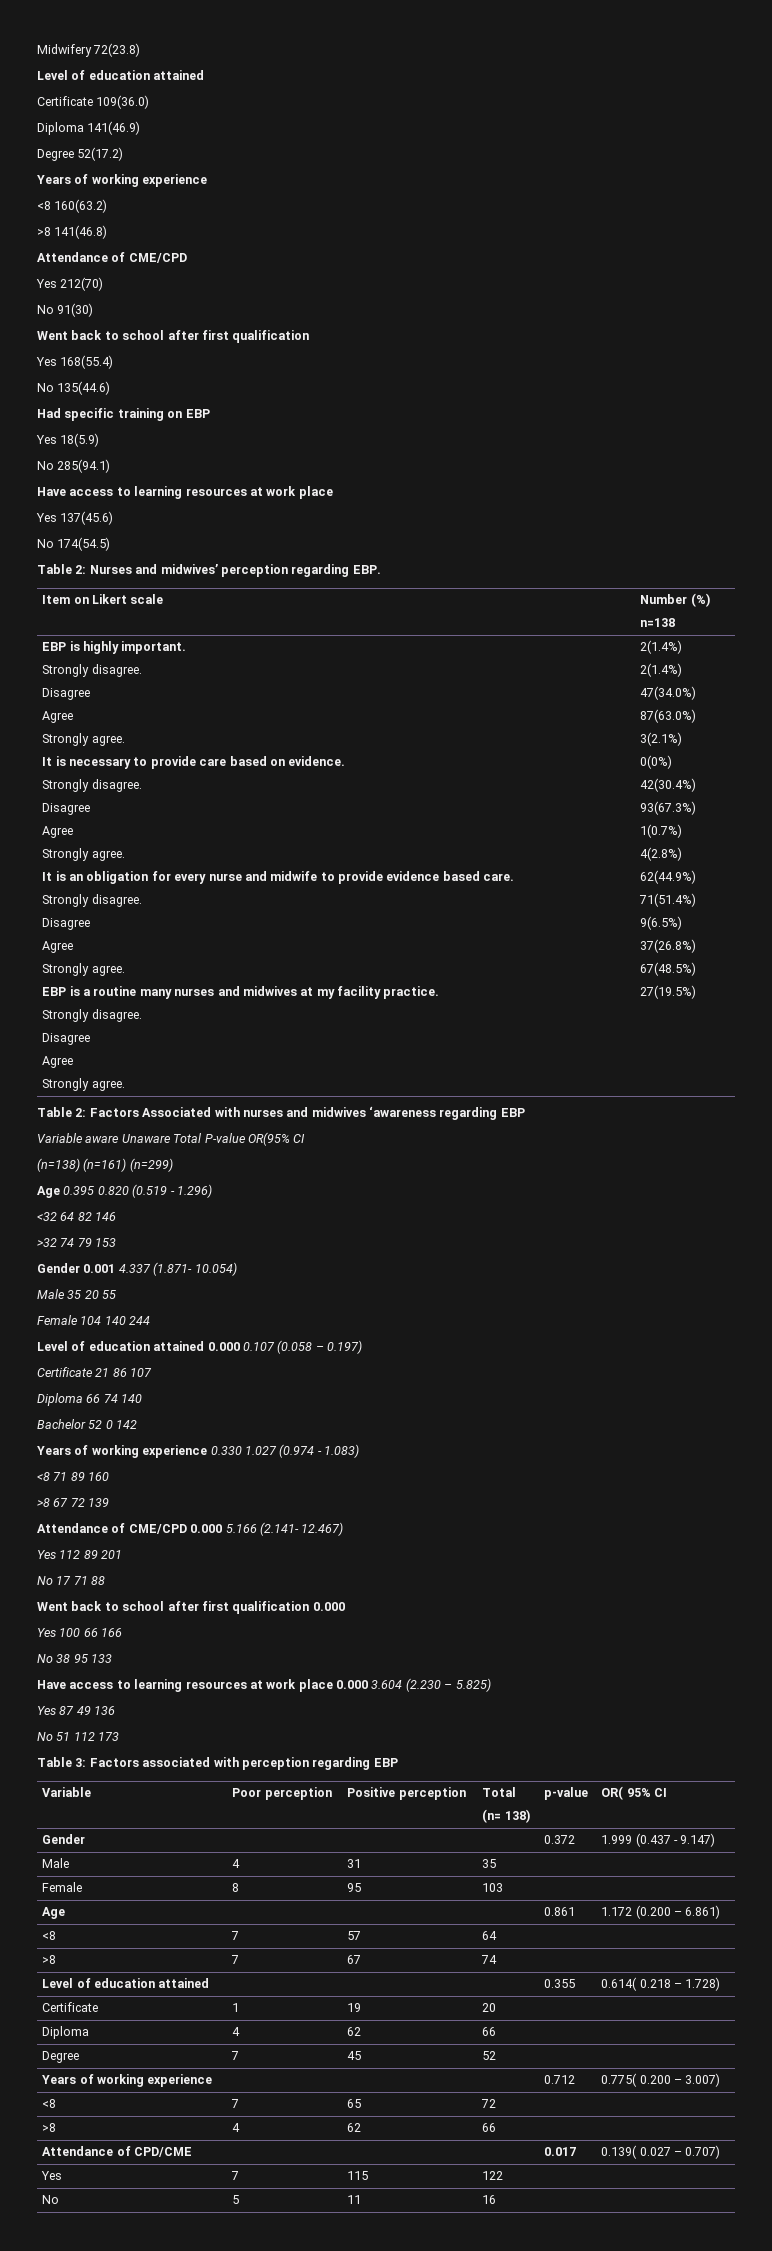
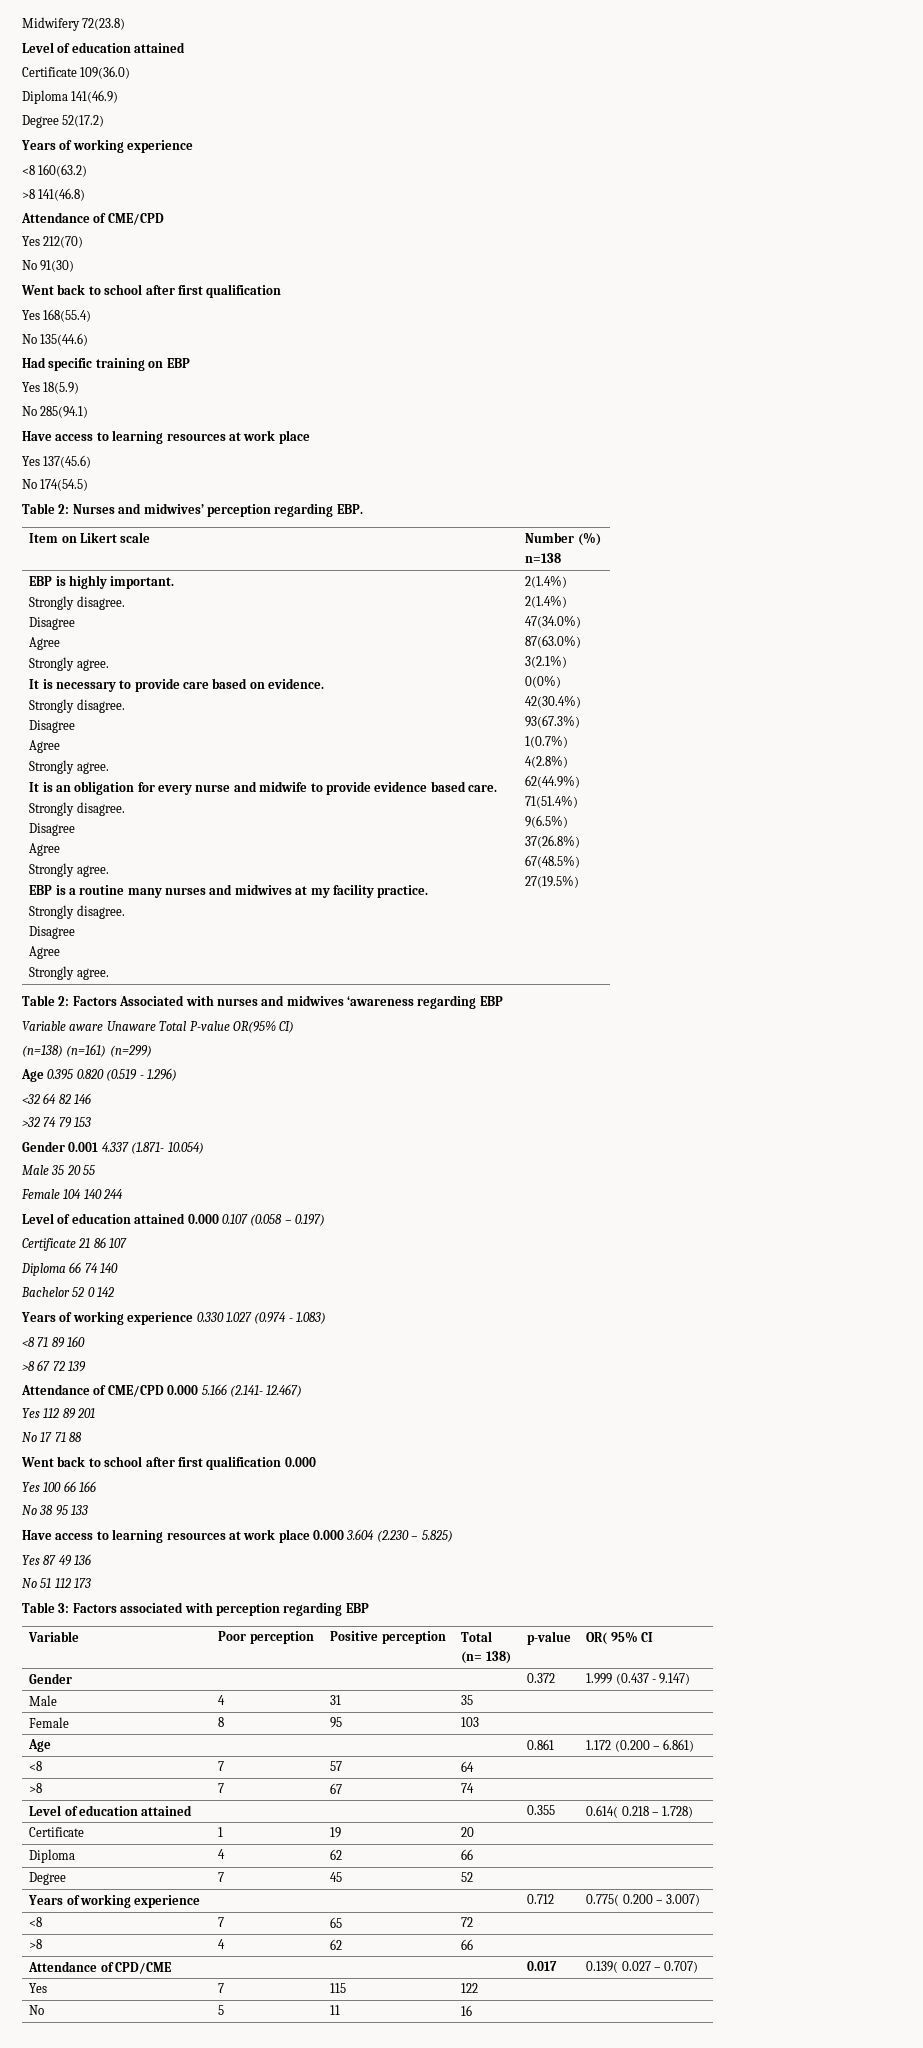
- Variable aware Unaware Total P-value OR(95% CI
+ Variable aware Unaware Total P-value OR(95% CI)

